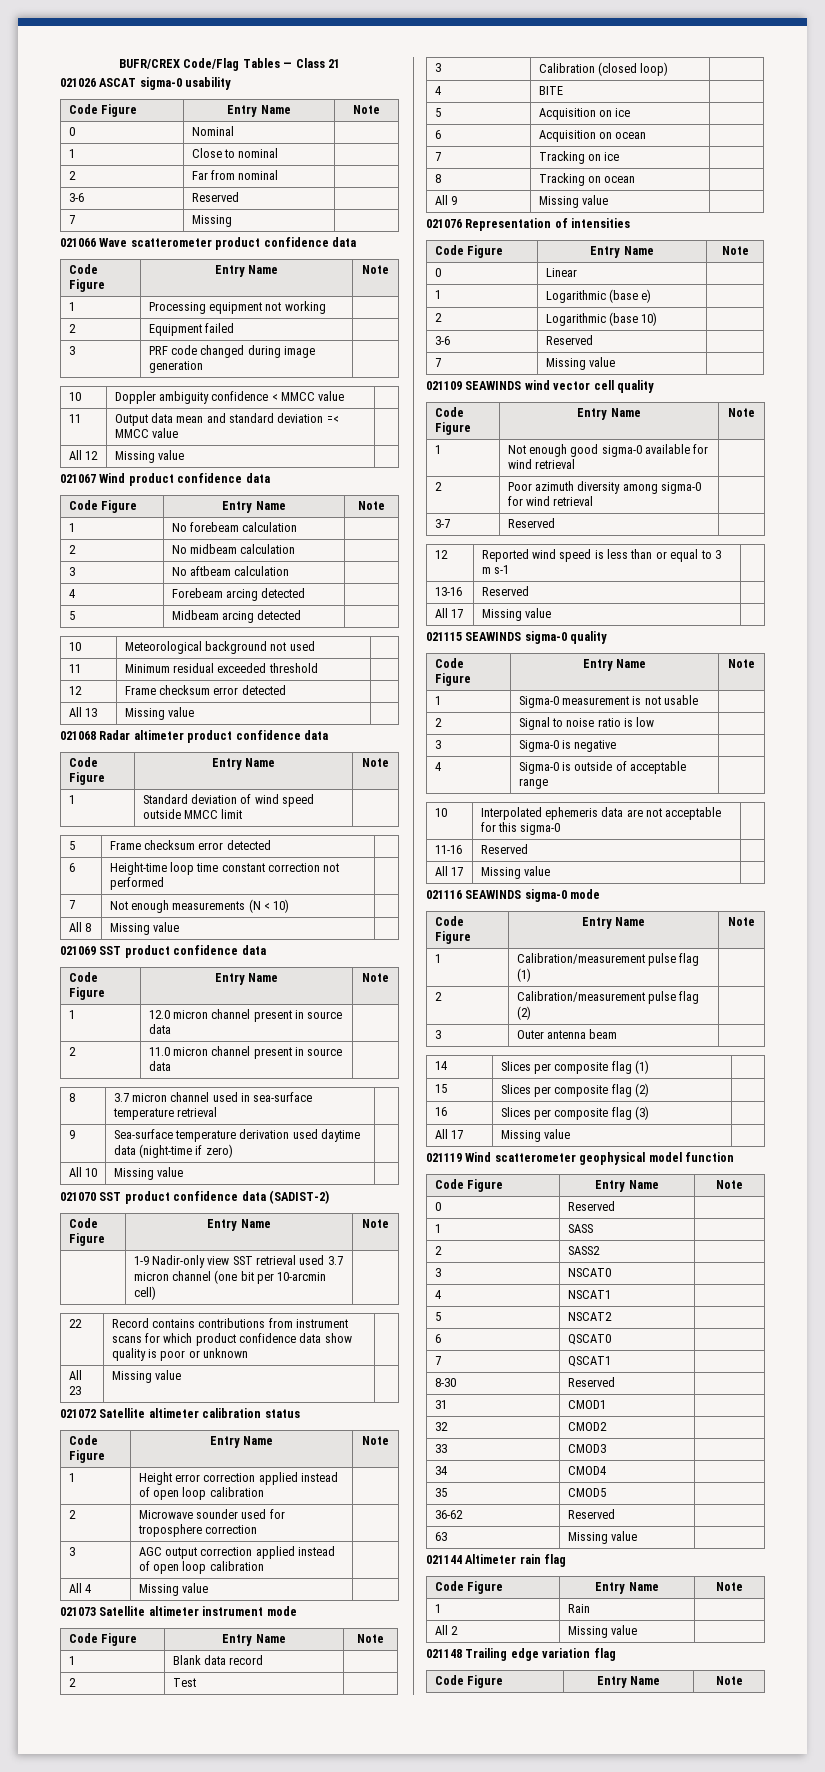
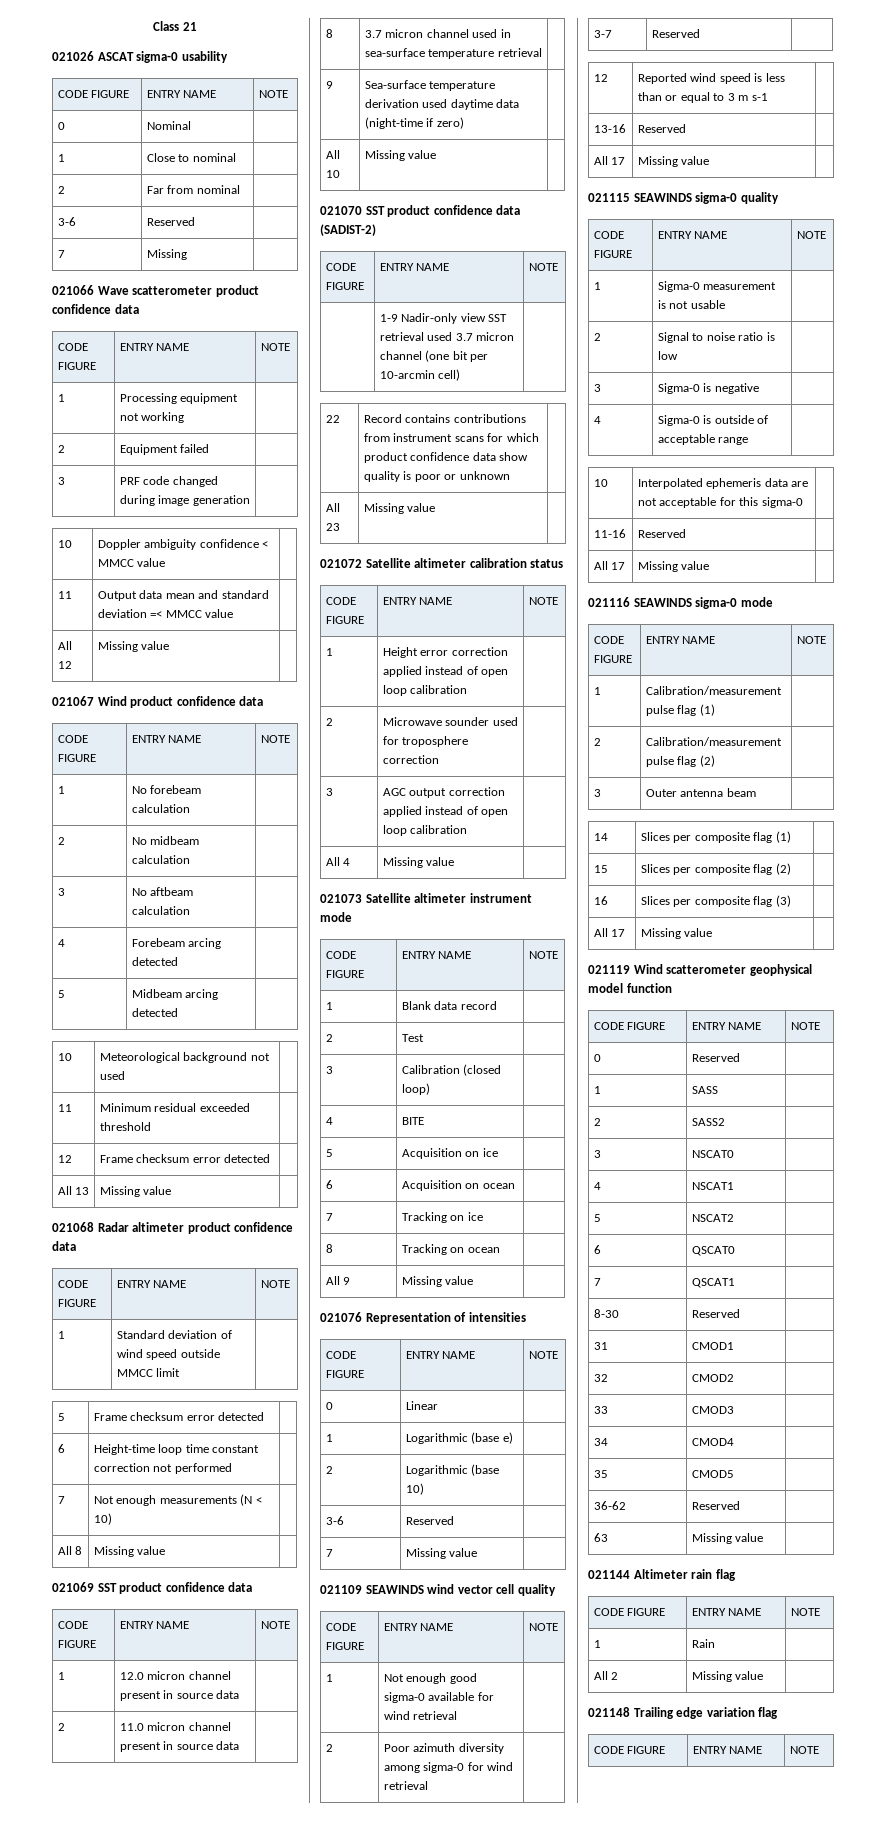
- BUFR/CREX Code/Flag Tables — Class 21
+ Class 21
  021026 ASCAT sigma-0 usability
- Code Figure | Entry Name | Note
+ CODE FIGURE | ENTRY NAME | NOTE
  021066 Wave scatterometer product confidence data
- Code Figure | Entry Name | Note
+ CODE FIGURE | ENTRY NAME | NOTE
  021067 Wind product confidence data
- Code Figure | Entry Name | Note
+ CODE FIGURE | ENTRY NAME | NOTE
  021068 Radar altimeter product confidence data
- Code Figure | Entry Name | Note
+ CODE FIGURE | ENTRY NAME | NOTE
  021069 SST product confidence data
- Code Figure | Entry Name | Note
+ CODE FIGURE | ENTRY NAME | NOTE
  021070 SST product confidence data (SADIST-2)
- Code Figure | Entry Name | Note
+ CODE FIGURE | ENTRY NAME | NOTE
  021072 Satellite altimeter calibration status
- Code Figure | Entry Name | Note
+ CODE FIGURE | ENTRY NAME | NOTE
  021073 Satellite altimeter instrument mode
- Code Figure | Entry Name | Note
+ CODE FIGURE | ENTRY NAME | NOTE
  021076 Representation of intensities
- Code Figure | Entry Name | Note
+ CODE FIGURE | ENTRY NAME | NOTE
  021109 SEAWINDS wind vector cell quality
- Code Figure | Entry Name | Note
+ CODE FIGURE | ENTRY NAME | NOTE
  021115 SEAWINDS sigma-0 quality
- Code Figure | Entry Name | Note
+ CODE FIGURE | ENTRY NAME | NOTE
  021116 SEAWINDS sigma-0 mode
- Code Figure | Entry Name | Note
+ CODE FIGURE | ENTRY NAME | NOTE
  021119 Wind scatterometer geophysical model function
- Code Figure | Entry Name | Note
+ CODE FIGURE | ENTRY NAME | NOTE
  021144 Altimeter rain flag
- Code Figure | Entry Name | Note
+ CODE FIGURE | ENTRY NAME | NOTE
  021148 Trailing edge variation flag
- Code Figure | Entry Name | Note
+ CODE FIGURE | ENTRY NAME | NOTE

